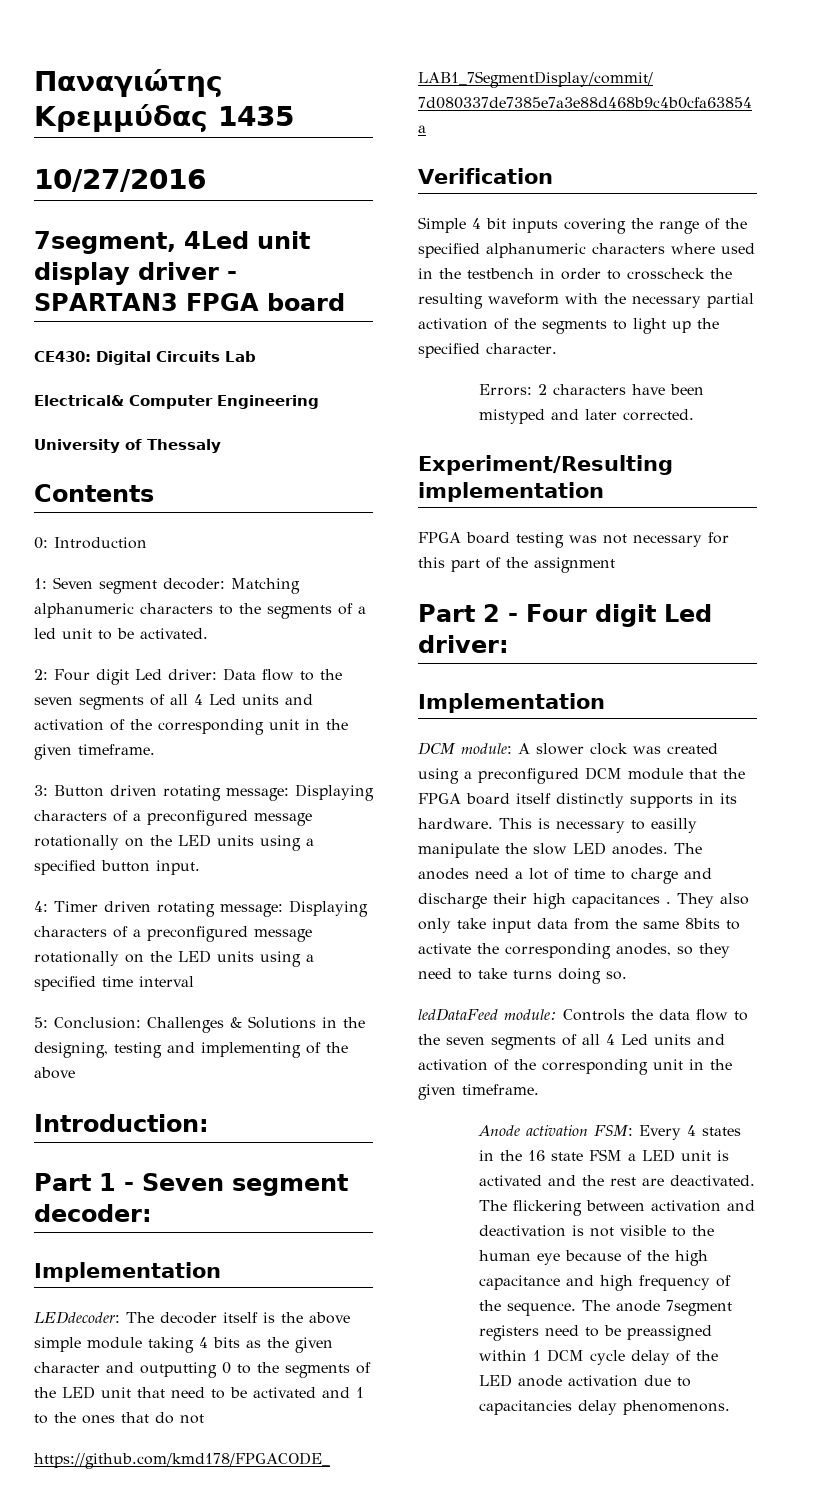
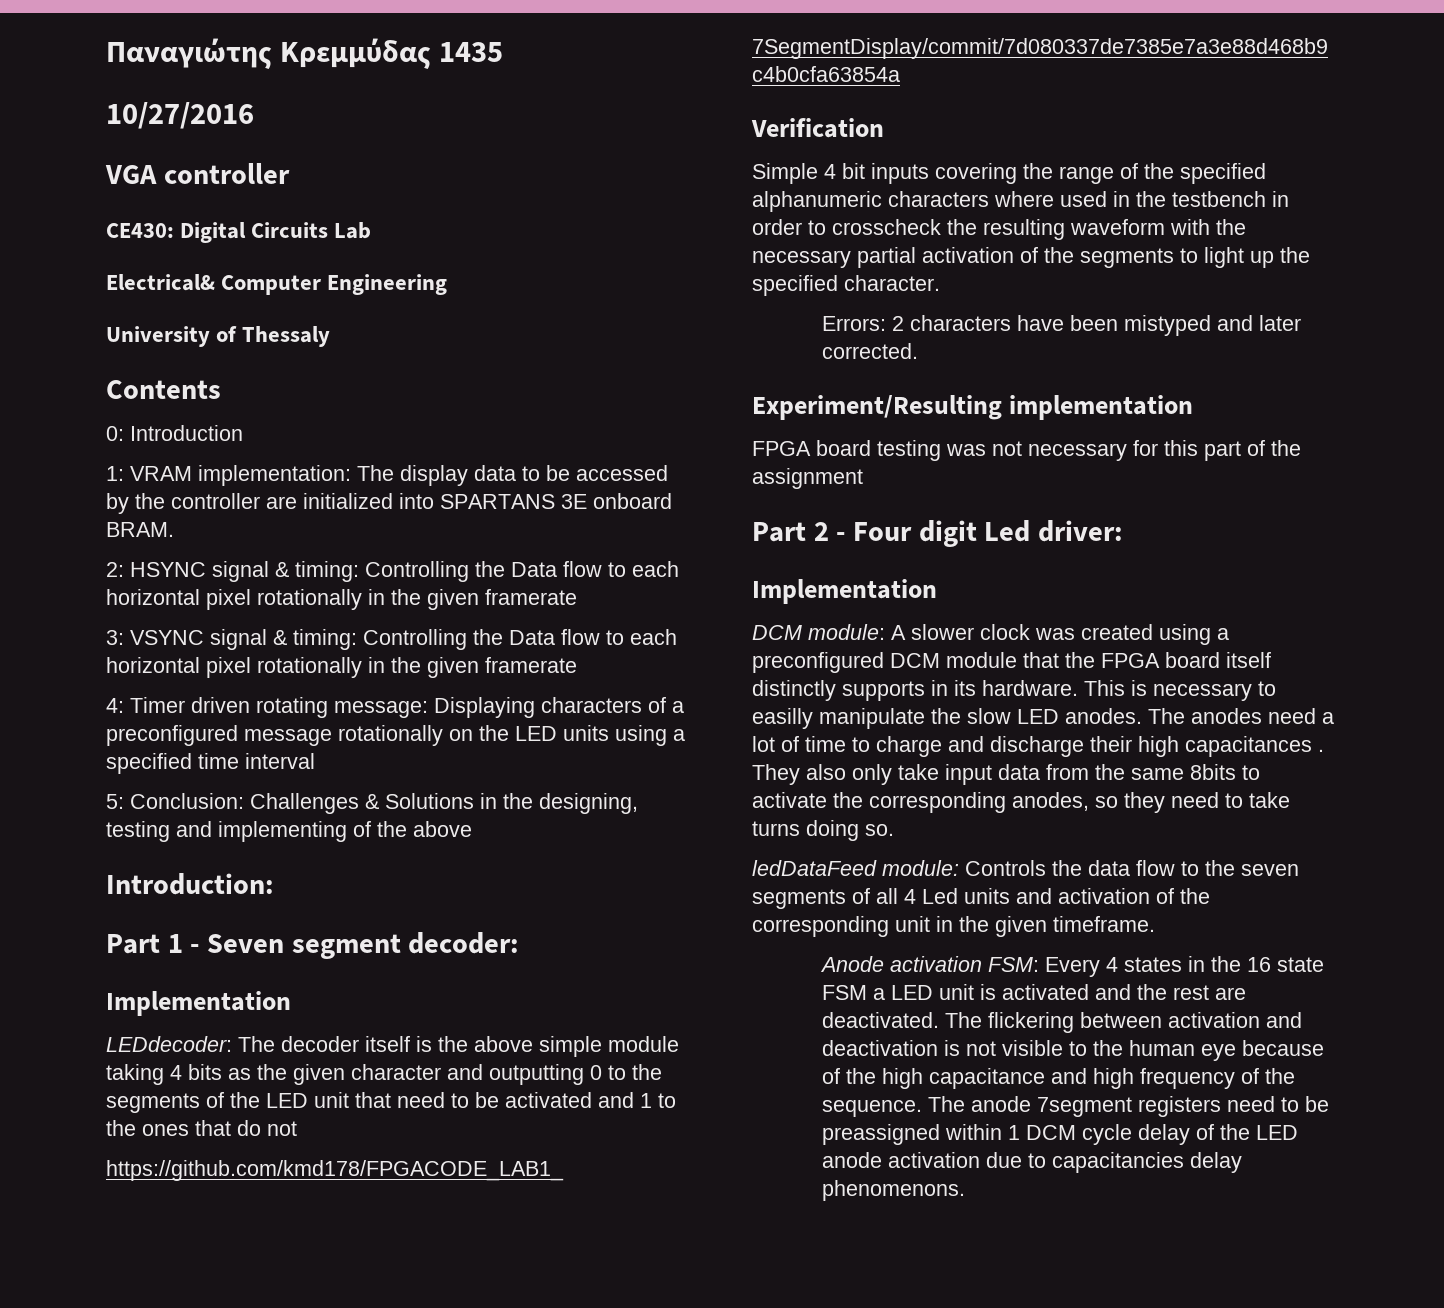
- 7segment, 4Led unit display driver - SPARTAN3 FPGA board
+ VGA controller
- 1: Seven segment decoder: Matching alphanumeric characters to the segments of a led unit to be activated.
- 2: Four digit Led driver: Data flow to the seven segments of all 4 Led units and activation of the corresponding unit in the given timeframe.
+ 1: VRAM implementation: The display data to be accessed by the controller are initialized into SPARTANS 3E onboard BRAM.
+ 2: HSYNC signal & timing: Controlling the Data flow to each horizontal pixel rotationally in the given framerate
- 3: Button driven rotating message: Displaying characters of a preconfigured message rotationally on the LED units using a specified button input.
+ 3: VSYNC signal & timing: Controlling the Data flow to each horizontal pixel rotationally in the given framerate

